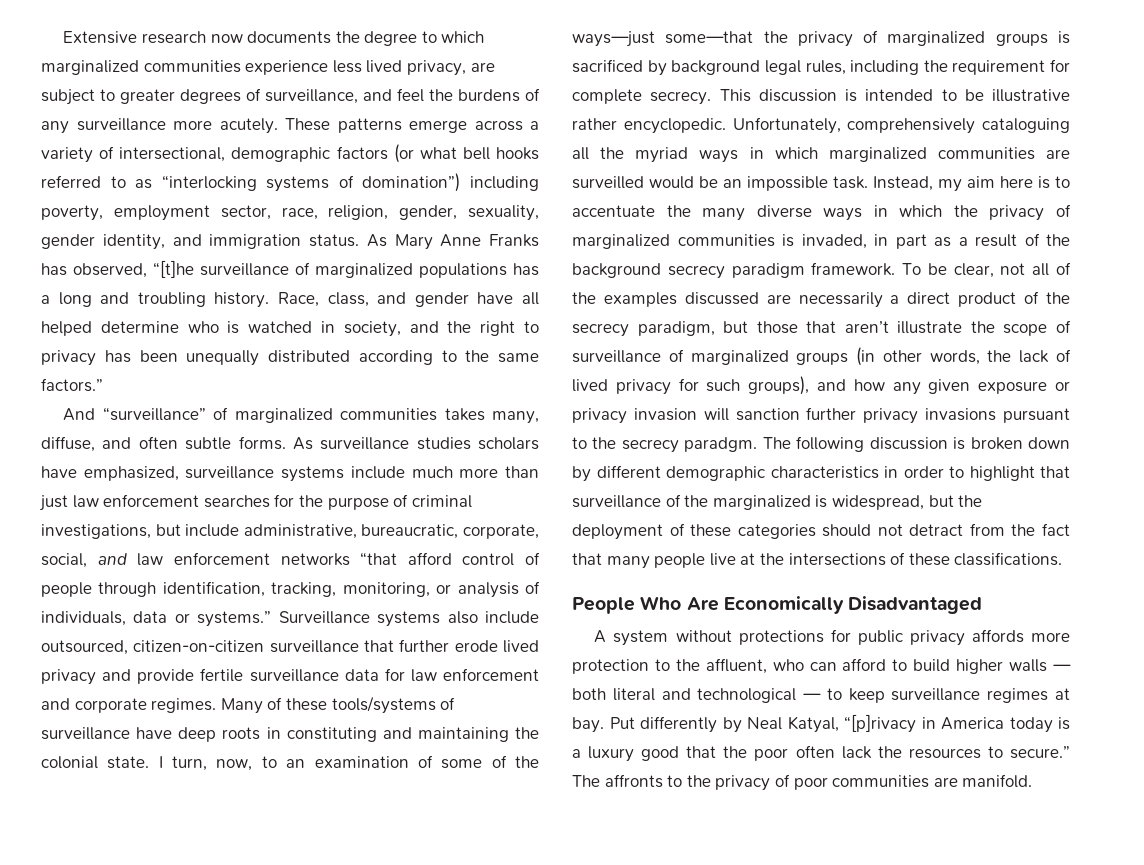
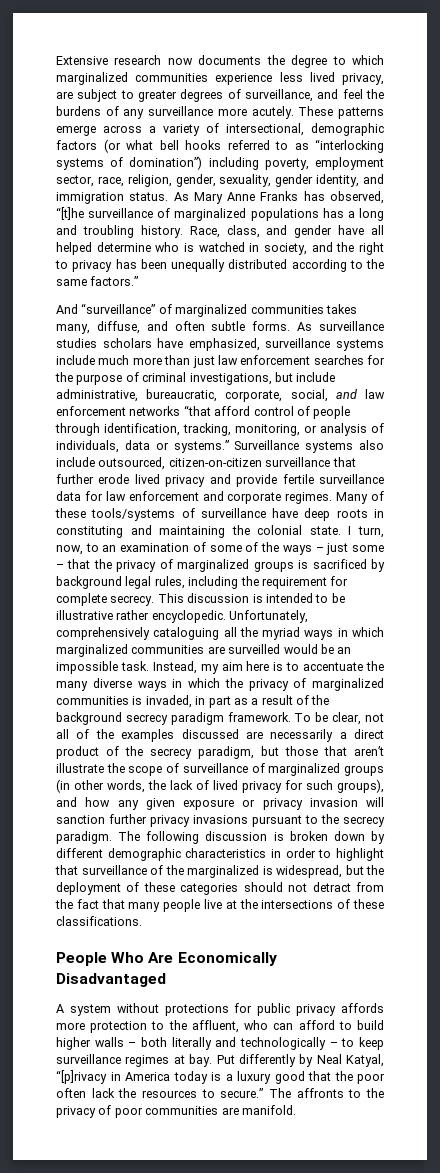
- I turn, now, to an examination of some of the ways—just some—that the privacy of marginalized groups is sacrificed by background legal rules, including the requirement for complete secrecy.
+ I turn, now, to an examination of some of the ways – just some – that the privacy of marginalized groups is sacrificed by background legal rules, including the requirement for complete secrecy.
- To be clear, not all of the examples discussed are necessarily a direct product of the secrecy paradigm, but those that aren’t illustrate the scope of surveillance of marginalized groups (in other words, the lack of lived privacy for such groups), and how any given exposure or privacy invasion will sanction further privacy invasions pursuant to the secrecy paradgm.
+ To be clear, not all of the examples discussed are necessarily a direct product of the secrecy paradigm, but those that aren’t illustrate the scope of surveillance of marginalized groups (in other words, the lack of lived privacy for such groups), and how any given exposure or privacy invasion will sanction further privacy invasions pursuant to the secrecy paradigm.
- A system without protections for public privacy affords more protection to the affluent, who can afford to build higher walls — both literal and technological — to keep surveillance regimes at bay.
+ A system without protections for public privacy affords more protection to the affluent, who can afford to build higher walls – both literally and technologically – to keep surveillance regimes at bay.

